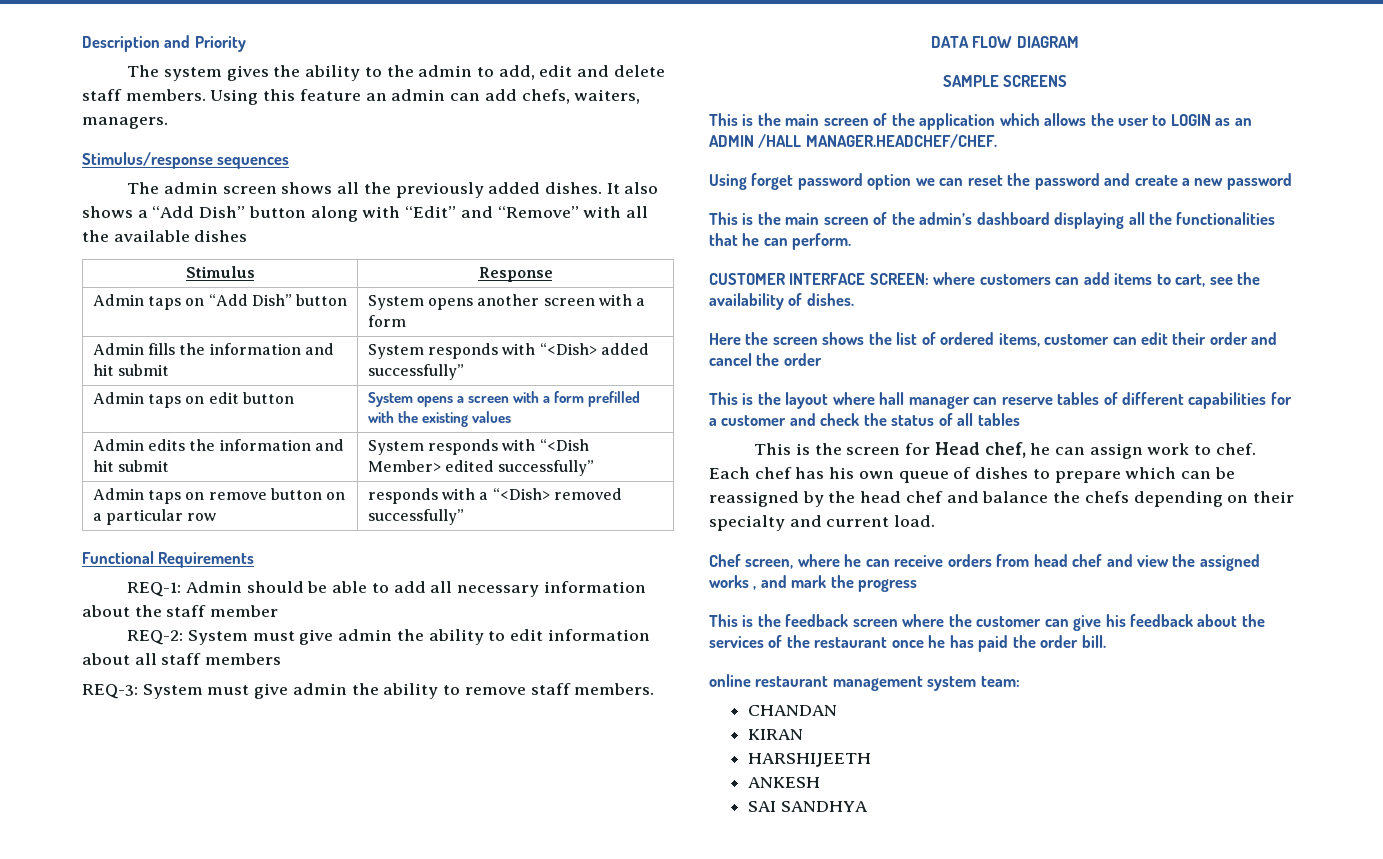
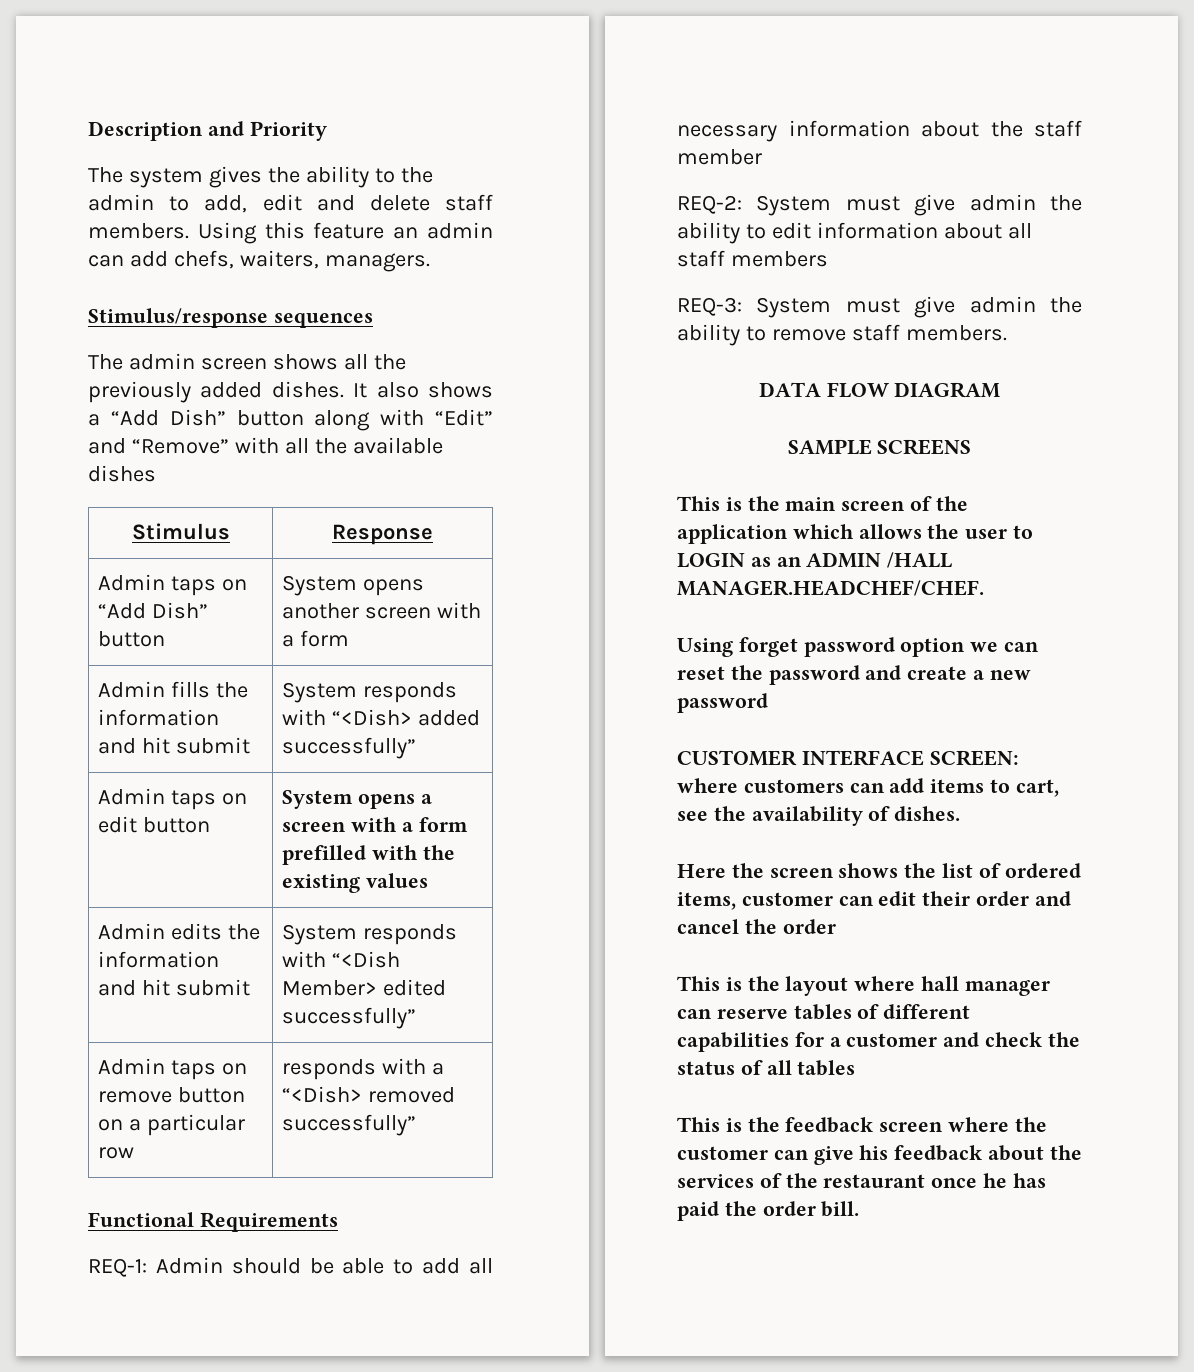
- This is the main screen of the admin’s dashboard displaying all the functionalities that he can perform.
- This is the screen for Head chef, he can assign work to chef. Each chef has his own queue of dishes to prepare which can be reassigned by the head chef and balance the chefs depending on their specialty and current load.
- Chef screen, where he can receive orders from head chef and view the assigned works , and mark the progress
- online restaurant management system team:
- CHANDAN
- KIRAN
- HARSHIJEETH
- ANKESH
- SAI SANDHYA

